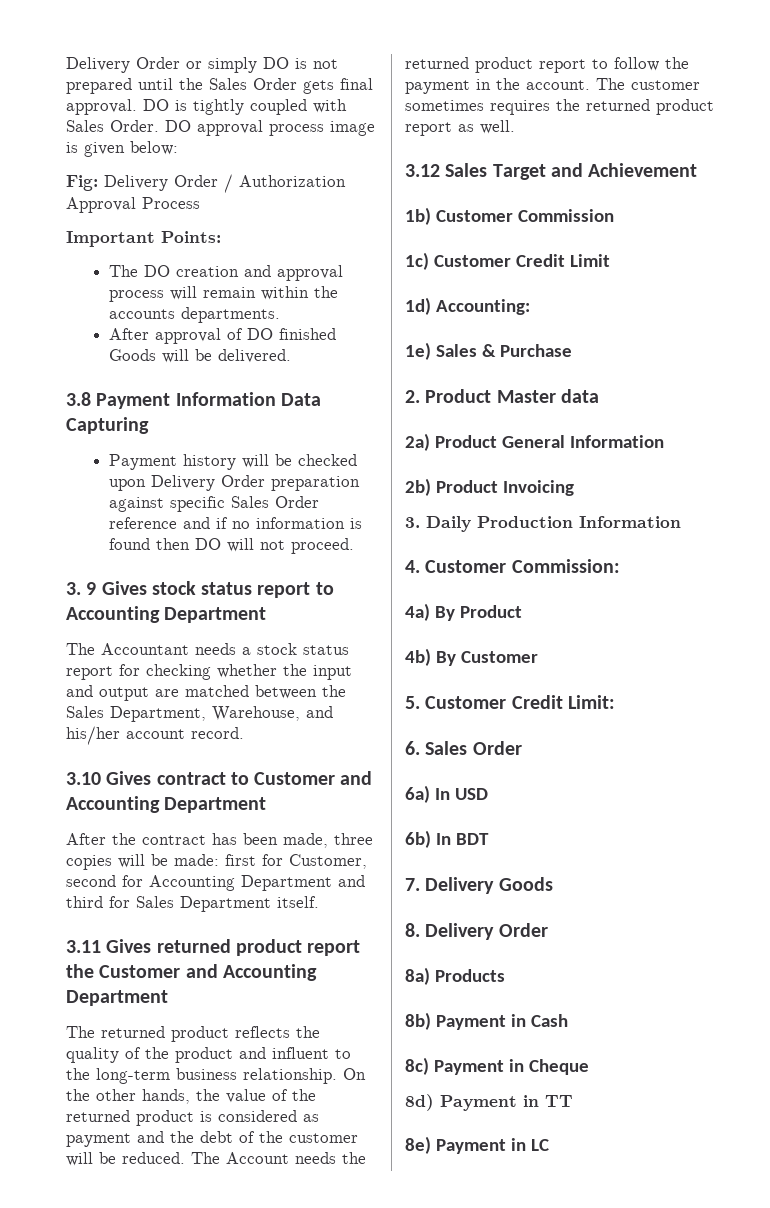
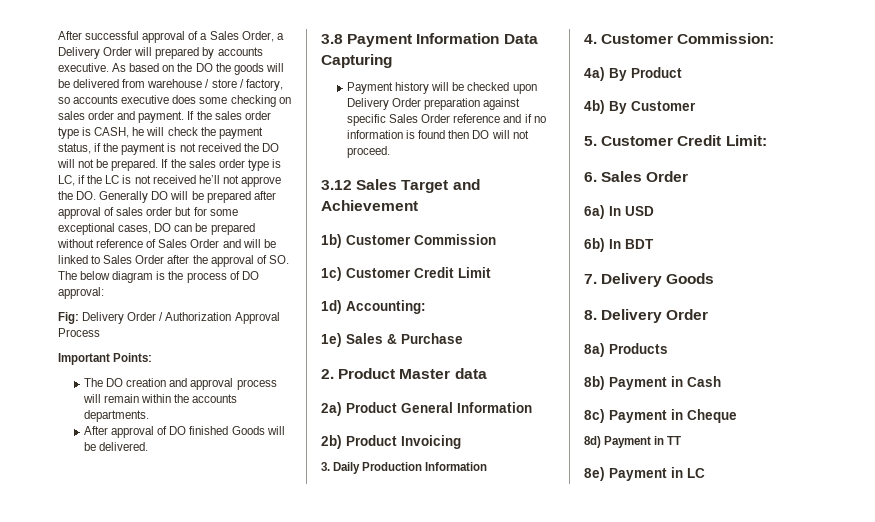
- Delivery Order or simply DO is not prepared until the Sales Order gets final approval. DO is tightly coupled with Sales Order. DO approval process image is given below:
+ After successful approval of a Sales Order, a Delivery Order will prepared by accounts executive. As based on the DO the goods will be delivered from warehouse / store / factory, so accounts executive does some checking on sales order and payment. If the sales order type is CASH, he will check the payment status, if the payment is not received the DO will not be prepared. If the sales order type is LC, if the LC is not received he’ll not approve the DO. Generally DO will be prepared after approval of sales order but for some exceptional cases, DO can be prepared without reference of Sales Order and will be linked to Sales Order after the approval of SO. The below diagram is the process of DO approval:
- 3. 9 Gives stock status report to Accounting Department
- The Accountant needs a stock status report for checking whether the input and output are matched between the Sales Department, Warehouse, and his/her account record.
- 3.10 Gives contract to Customer and Accounting Department
- After the contract has been made, three copies will be made: first for Customer, second for Accounting Department and third for Sales Department itself.
- 3.11 Gives returned product report the Customer and Accounting Department
- The returned product reflects the quality of the product and influent to the long-term business relationship. On the other hands, the value of the returned product is considered as payment and the debt of the customer will be reduced. The Account needs the returned product report to follow the payment in the account. The customer sometimes requires the returned product report as well.

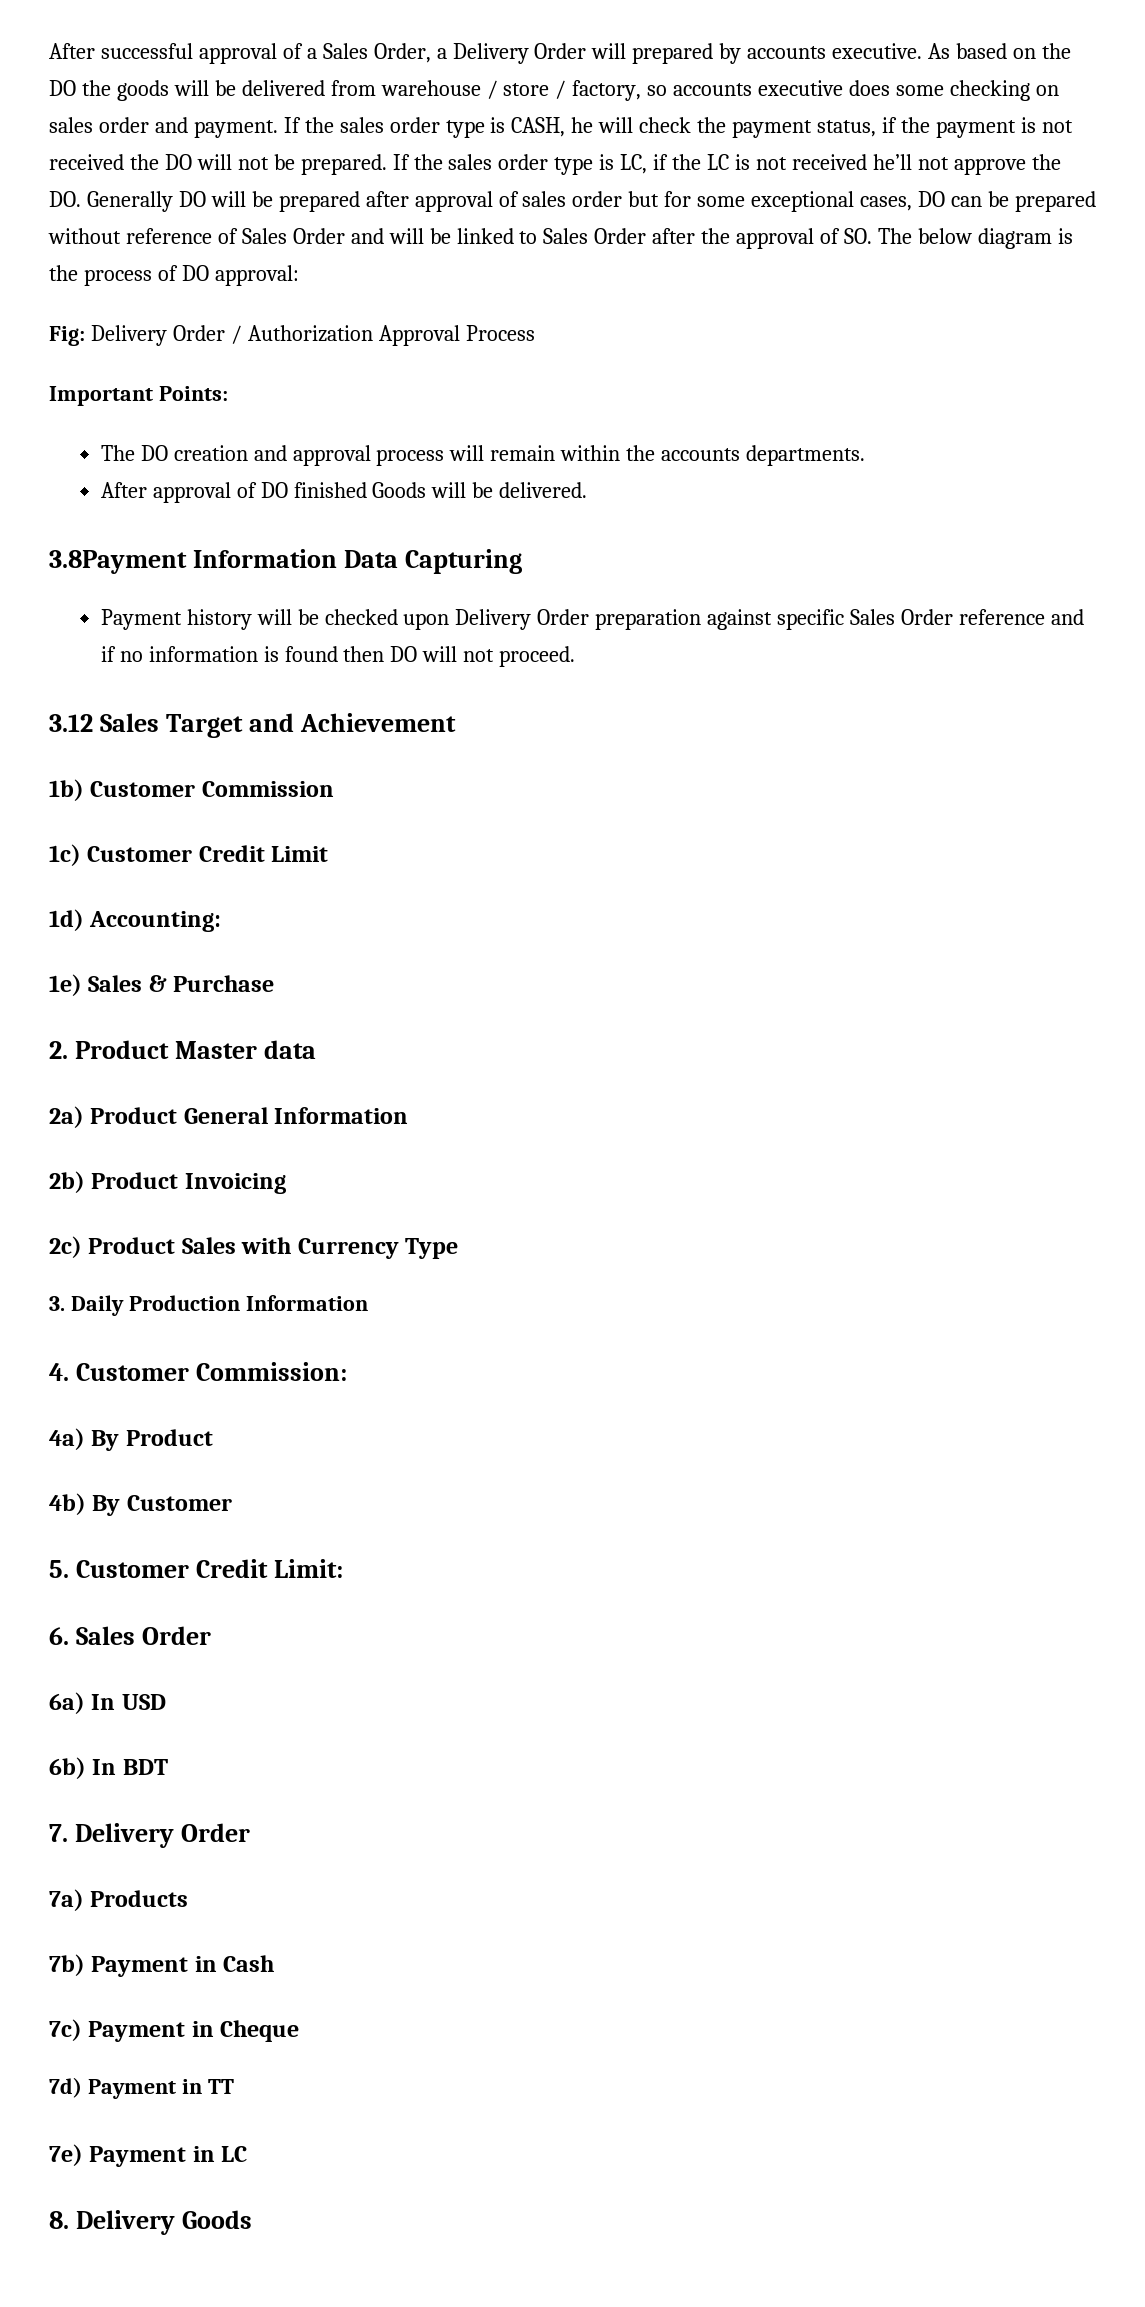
- 3.8 Payment Information Data Capturing
+ 3.8Payment Information Data Capturing
+ 2c) Product Sales with Currency Type
- 7. Delivery Goods
- 8. Delivery Order
- 8a) Products
+ 7. Delivery Order
+ 7a) Products
- 8b) Payment in Cash
+ 7b) Payment in Cash
- 8c) Payment in Cheque
+ 7c) Payment in Cheque
- 8d) Payment in TT
+ 7d) Payment in TT
- 8e) Payment in LC
+ 7e) Payment in LC
+ 8. Delivery Goods

